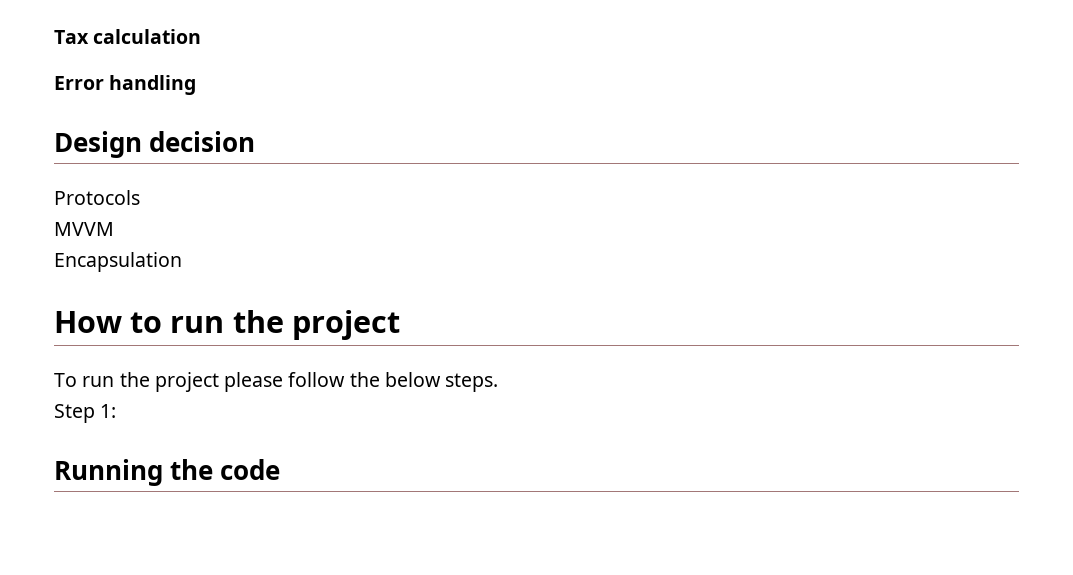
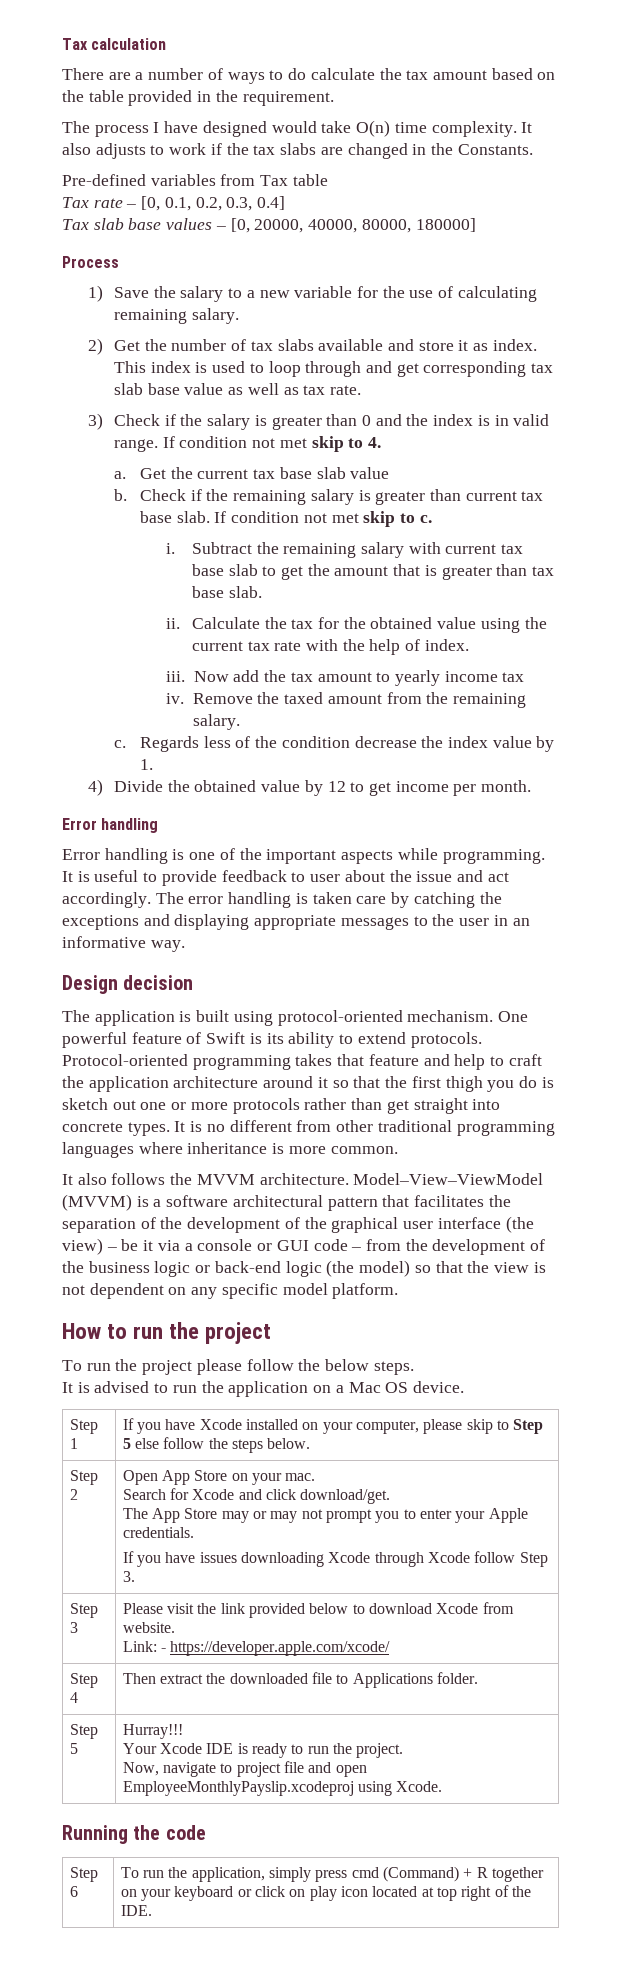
+ There are a number of ways to do calculate the tax amount based on the table provided in the requirement.
+ The process I have designed would take O(n) time complexity. It also adjusts to work if the tax slabs are changed in the Constants.
+ Pre-defined variables from Tax table
+ Tax rate – [0, 0.1, 0.2, 0.3, 0.4]
+ Tax slab base values – [0, 20000, 40000, 80000, 180000]
+ Process
+ 1) Save the salary to a new variable for the use of calculating remaining salary.
+ 2) Get the number of tax slabs available and store it as index. This index is used to loop through and get corresponding tax slab base value as well as tax rate.
+ 3) Check if the salary is greater than 0 and the index is in valid range. If condition not met skip to 4.
+ a. Get the current tax base slab value
+ b. Check if the remaining salary is greater than current tax base slab. If condition not met skip to c.
+ i. Subtract the remaining salary with current tax base slab to get the amount that is greater than tax base slab.
+ ii. Calculate the tax for the obtained value using the current tax rate with the help of index.
+ iii. Now add the tax amount to yearly income tax
+ iv. Remove the taxed amount from the remaining salary.
+ c. Regards less of the condition decrease the index value by 1.
+ 4) Divide the obtained value by 12 to get income per month.
  Error handling
+ Error handling is one of the important aspects while programming. It is useful to provide feedback to user about the issue and act accordingly. The error handling is taken care by catching the exceptions and displaying appropriate messages to the user in an informative way.
  Design decision
- Protocols
- MVVM
- Encapsulation
+ The application is built using protocol-oriented mechanism. One powerful feature of Swift is its ability to extend protocols. Protocol-oriented programming takes that feature and help to craft the application architecture around it so that the first thigh you do is sketch out one or more protocols rather than get straight into concrete types. It is no different from other traditional programming languages where inheritance is more common.
+ It also follows the MVVM architecture. Model–View–ViewModel (MVVM) is a software architectural pattern that facilitates the separation of the development of the graphical user interface (the view) – be it via a console or GUI code – from the development of the business logic or back-end logic (the model) so that the view is not dependent on any specific model platform.
- Step 1:
+ It is advised to run the application on a Mac OS device.
+ Step 1 | If you have Xcode installed on your computer, please skip to Step 5 else follow the steps below.
+ Step 2 | Open App Store on your mac.
+ Search for Xcode and click download/get.
+ The App Store may or may not prompt you to enter your Apple credentials.
+ If you have issues downloading Xcode through Xcode follow Step 3.
+ Step 3 | Please visit the link provided below to download Xcode from website.
+ Link: - https://developer.apple.com/xcode/
+ Step 4 | Then extract the downloaded file to Applications folder.
+ Step 5 | Hurray!!!
+ Your Xcode IDE is ready to run the project.
+ Now, navigate to project file and open EmployeeMonthlyPayslip.xcodeproj using Xcode.
  Running the code
+ Step 6 | To run the application, simply press cmd (Command) + R together on your keyboard or click on play icon located at top right of the IDE.

